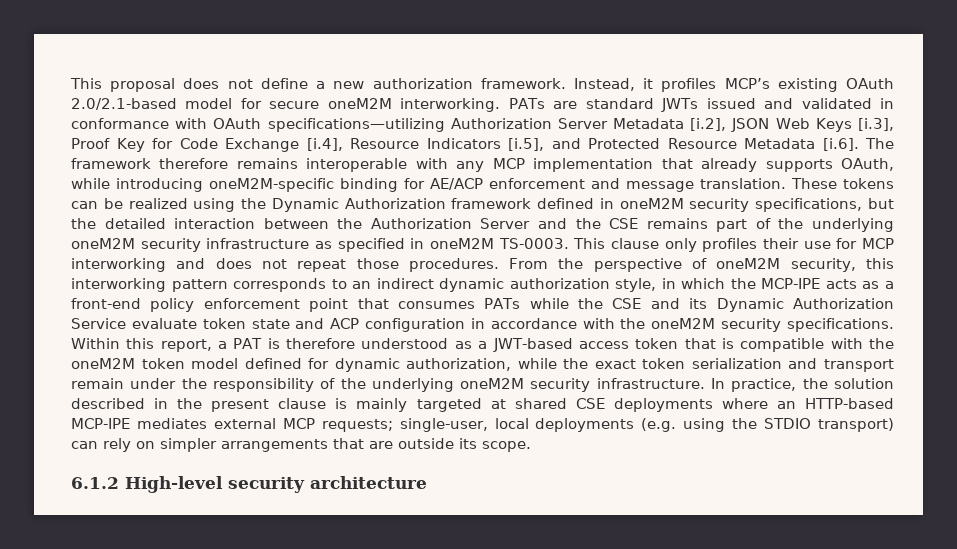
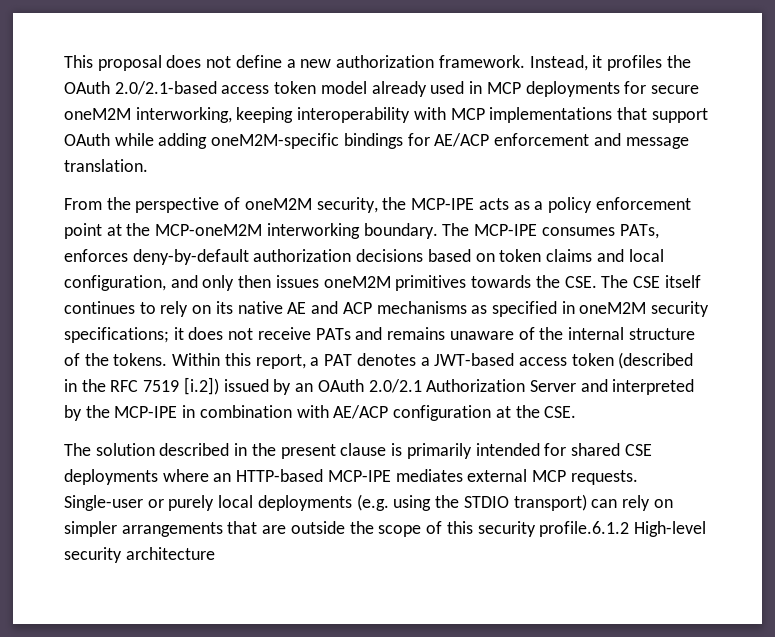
- Instead, it profiles MCP’s existing OAuth 2.0/2.1-based model for secure oneM2M interworking. PATs are standard JWTs issued and validated in conformance with OAuth specifications—utilizing Authorization Server Metadata [i.2], JSON Web Keys [i.3], Proof Key for Code Exchange [i.4], Resource Indicators [i.5], and Protected Resource Metadata [i.6]. The framework therefore remains interoperable with any MCP implementation that already supports OAuth, while introducing oneM2M-specific binding for AE/ACP enforcement and message translation. These tokens can be realized using the Dynamic Authorization framework defined in oneM2M security specifications, but the detailed interaction between the Authorization Server and the CSE remains part of the underlying oneM2M security infrastructure as specified in oneM2M TS-0003. This clause only profiles their use for MCP interworking and does not repeat those procedures. From the perspective of oneM2M security, this interworking pattern corresponds to an indirect dynamic authorization style, in which the MCP-IPE acts as a front-end policy enforcement point that consumes PATs while the CSE and its Dynamic Authorization Service evaluate token state and ACP configuration in accordance with the oneM2M security specifications.
+ Instead, it profiles the OAuth 2.0/2.1-based access token model already used in MCP deployments for secure oneM2M interworking, keeping interoperability with MCP implementations that support OAuth while adding oneM2M-specific bindings for AE/ACP enforcement and message translation.
+ From the perspective of oneM2M security, the MCP-IPE acts as a policy enforcement point at the MCP-oneM2M interworking boundary. The MCP-IPE consumes PATs, enforces deny-by-default authorization decisions based on token claims and local configuration, and only then issues oneM2M primitives towards the CSE. The CSE itself continues to rely on its native AE and ACP mechanisms as specified in oneM2M security specifications; it does not receive PATs and remains unaware of the internal structure of the tokens.
- Within this report, a PAT is therefore understood as a JWT-based access token that is compatible with the oneM2M token model defined for dynamic authorization, while the exact token serialization and transport remain under the responsibility of the underlying oneM2M security infrastructure. In practice, the solution described in the present clause is mainly targeted at shared CSE deployments where an HTTP-based MCP-IPE mediates external MCP requests; single-user, local deployments (e.g. using the STDIO transport) can rely on simpler arrangements that are outside its scope.
- 6.1.2 High-level security architecture
+ Within this report, a PAT denotes a JWT-based access token (described in the RFC 7519 [i.2]) issued by an OAuth 2.0/2.1 Authorization Server and interpreted by the MCP-IPE in combination with AE/ACP configuration at the CSE.
+ The solution described in the present clause is primarily intended for shared CSE deployments where an HTTP-based MCP-IPE mediates external MCP requests. Single-user or purely local deployments (e.g. using the STDIO transport) can rely on simpler arrangements that are outside the scope of this security profile.6.1.2 High-level security architecture

